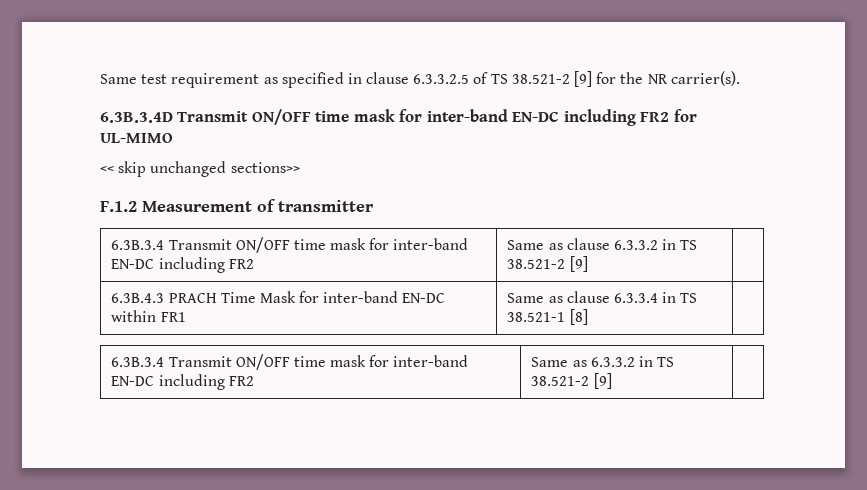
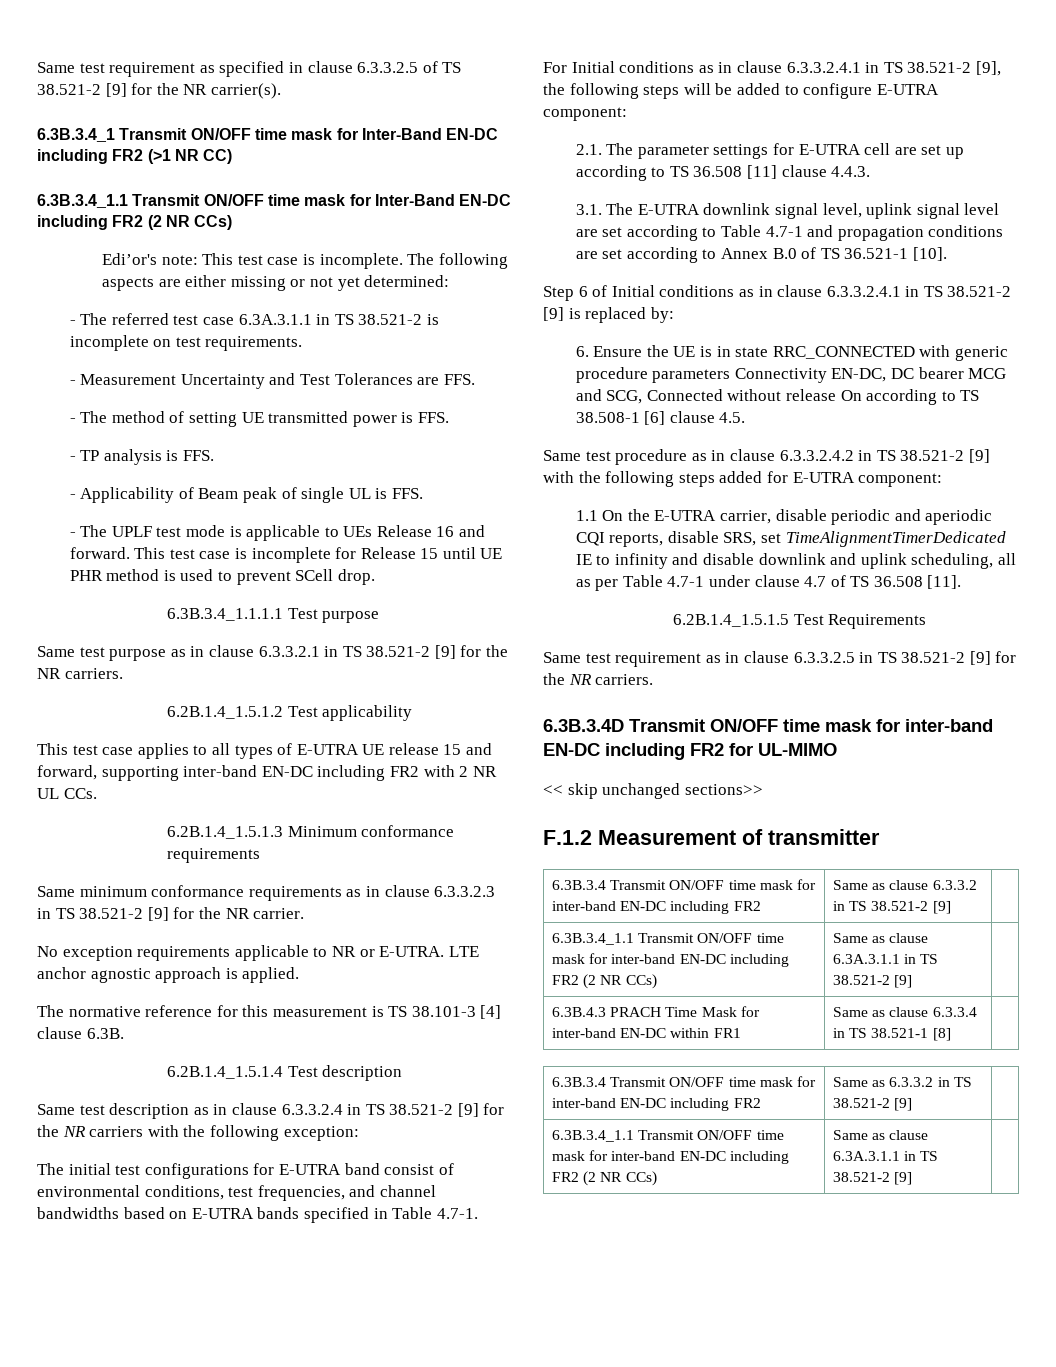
+ 6.3B.3.4_1 Transmit ON/OFF time mask for Inter-Band EN-DC including FR2 (>1 NR CC)
+ 6.3B.3.4_1.1 Transmit ON/OFF time mask for Inter-Band EN-DC including FR2 (2 NR CCs)
+ Edi’or's note: This test case is incomplete. The following aspects are either missing or not yet determined:
+ - The referred test case 6.3A.3.1.1 in TS 38.521-2 is incomplete on test requirements.
+ - Measurement Uncertainty and Test Tolerances are FFS.
+ - The method of setting UE transmitted power is FFS.
+ - TP analysis is FFS.
+ - Applicability of Beam peak of single UL is FFS.
+ - The UPLF test mode is applicable to UEs Release 16 and forward. This test case is incomplete for Release 15 until UE PHR method is used to prevent SCell drop.
+ 6.3B.3.4_1.1.1.1 Test purpose
+ Same test purpose as in clause 6.3.3.2.1 in TS 38.521-2 [9] for the NR carriers.
+ 6.2B.1.4_1.5.1.2 Test applicability
+ This test case applies to all types of E-UTRA UE release 15 and forward, supporting inter-band EN-DC including FR2 with 2 NR UL CCs.
+ 6.2B.1.4_1.5.1.3 Minimum conformance requirements
+ Same minimum conformance requirements as in clause 6.3.3.2.3 in TS 38.521-2 [9] for the NR carrier.
+ No exception requirements applicable to NR or E-UTRA. LTE anchor agnostic approach is applied.
+ The normative reference for this measurement is TS 38.101-3 [4] clause 6.3B.
+ 6.2B.1.4_1.5.1.4 Test description
+ Same test description as in clause 6.3.3.2.4 in TS 38.521-2 [9] for the NR carriers with the following exception:
+ The initial test configurations for E-UTRA band consist of environmental conditions, test frequencies, and channel bandwidths based on E-UTRA bands specified in Table 4.7-1.
+ For Initial conditions as in clause 6.3.3.2.4.1 in TS 38.521-2 [9], the following steps will be added to configure E-UTRA component:
+ 2.1. The parameter settings for E-UTRA cell are set up according to TS 36.508 [11] clause 4.4.3.
+ 3.1. The E-UTRA downlink signal level, uplink signal level are set according to Table 4.7-1 and propagation conditions are set according to Annex B.0 of TS 36.521-1 [10].
+ Step 6 of Initial conditions as in clause 6.3.3.2.4.1 in TS 38.521-2 [9] is replaced by:
+ 6. Ensure the UE is in state RRC_CONNECTED with generic procedure parameters Connectivity EN-DC, DC bearer MCG and SCG, Connected without release On according to TS 38.508-1 [6] clause 4.5.
+ Same test procedure as in clause 6.3.3.2.4.2 in TS 38.521-2 [9] with the following steps added for E-UTRA component:
+ 1.1 On the E-UTRA carrier, disable periodic and aperiodic CQI reports, disable SRS, set TimeAlignmentTimerDedicated IE to infinity and disable downlink and uplink scheduling, all as per Table 4.7-1 under clause 4.7 of TS 36.508 [11].
+ 6.2B.1.4_1.5.1.5 Test Requirements
+ Same test requirement as in clause 6.3.3.2.5 in TS 38.521-2 [9] for the NR carriers.
  6.3B.3.4 Transmit ON/OFF time mask for inter-band EN-DC including FR2 | Same as clause 6.3.3.2 in TS 38.521-2 [9] |
+ 6.3B.3.4_1.1 Transmit ON/OFF time mask for inter-band EN-DC including FR2 (2 NR CCs) | Same as clause 6.3A.3.1.1 in TS 38.521-2 [9] |
  6.3B.3.4 Transmit ON/OFF time mask for inter-band EN-DC including FR2 | Same as 6.3.3.2 in TS 38.521-2 [9] |
+ 6.3B.3.4_1.1 Transmit ON/OFF time mask for inter-band EN-DC including FR2 (2 NR CCs) | Same as clause 6.3A.3.1.1 in TS 38.521-2 [9] |

